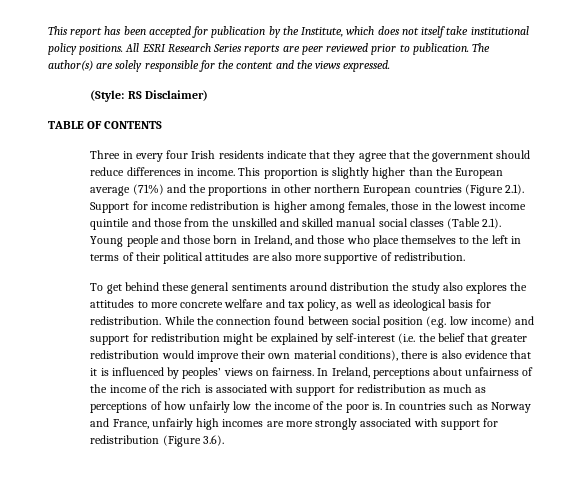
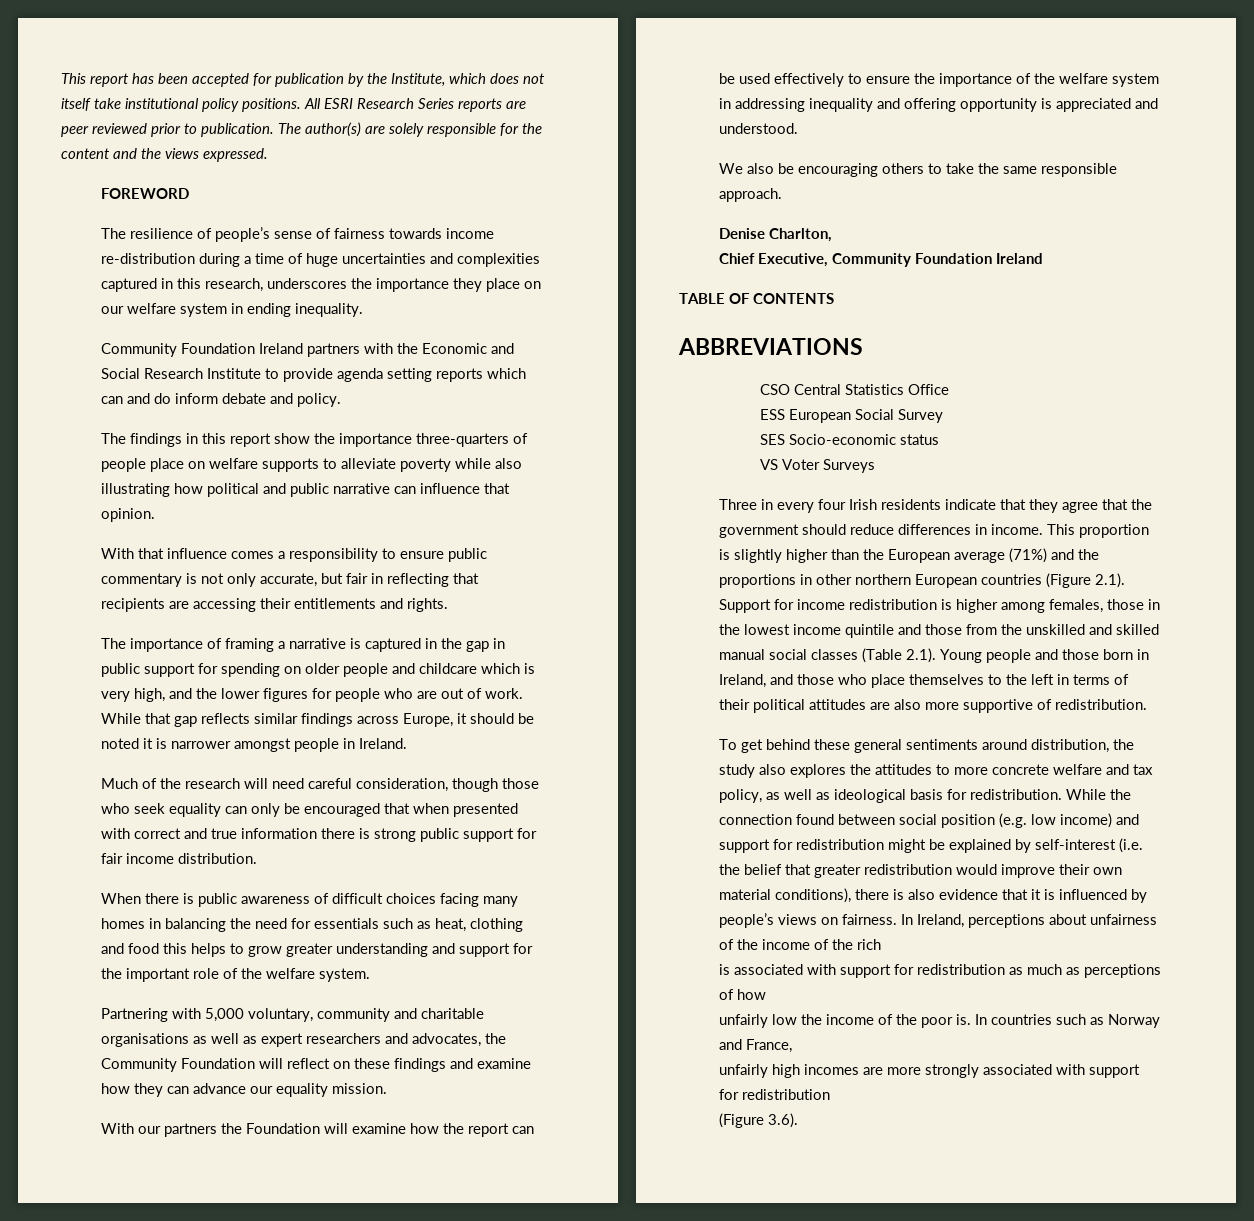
- (Style: RS Disclaimer)
+ FOREWORD
+ The resilience of people’s sense of fairness towards income re-distribution during a time of huge uncertainties and complexities captured in this research, underscores the importance they place on our welfare system in ending inequality.
+ Community Foundation Ireland partners with the Economic and Social Research Institute to provide agenda setting reports which can and do inform debate and policy.
+ The findings in this report show the importance three-quarters of people place on welfare supports to alleviate poverty while also illustrating how political and public narrative can influence that opinion.
+ With that influence comes a responsibility to ensure public commentary is not only accurate, but fair in reflecting that recipients are accessing their entitlements and rights.
+ The importance of framing a narrative is captured in the gap in public support for spending on older people and childcare which is very high, and the lower figures for people who are out of work. While that gap reflects similar findings across Europe, it should be noted it is narrower amongst people in Ireland.
+ Much of the research will need careful consideration, though those who seek equality can only be encouraged that when presented with correct and true information there is strong public support for fair income distribution.
+ When there is public awareness of difficult choices facing many homes in balancing the need for essentials such as heat, clothing and food this helps to grow greater understanding and support for the important role of the welfare system.
+ Partnering with 5,000 voluntary, community and charitable organisations as well as expert researchers and advocates, the Community Foundation will reflect on these findings and examine how they can advance our equality mission.
+ With our partners the Foundation will examine how the report can be used effectively to ensure the importance of the welfare system in addressing inequality and offering opportunity is appreciated and understood.
+ We also be encouraging others to take the same responsible approach.
+ Denise Charlton,
+ Chief Executive, Community Foundation Ireland
  TABLE OF CONTENTS
+ ABBREVIATIONS
+ CSO Central Statistics Office
+ ESS European Social Survey
+ SES Socio-economic status
+ VS Voter Surveys
- To get behind these general sentiments around distribution the study also explores the attitudes to more concrete welfare and tax policy, as well as ideological basis for redistribution.
+ To get behind these general sentiments around distribution, the study also explores the attitudes to more concrete welfare and tax policy, as well as ideological basis for redistribution.
- While the connection found between social position (e.g. low income) and support for redistribution might be explained by self-interest (i.e. the belief that greater redistribution would improve their own material conditions), there is also evidence that it is influenced by peoples’ views on fairness.
+ While the connection found between social position (e.g. low income) and support for redistribution might be explained by self-interest (i.e. the belief that greater redistribution would improve their own material conditions), there is also evidence that it is influenced by people’s views on fairness.
- In Ireland, perceptions about unfairness of the income of the rich is associated with support for redistribution as much as perceptions of how unfairly low the income of the poor is.
+ In Ireland, perceptions about unfairness of the income of the rich
+ is associated with support for redistribution as much as perceptions of how
+ unfairly low the income of the poor is.
- In countries such as Norway and France, unfairly high incomes are more strongly associated with support for redistribution (Figure 3.6).
+ In countries such as Norway and France,
+ unfairly high incomes are more strongly associated with support for redistribution
+ (Figure 3.6).

